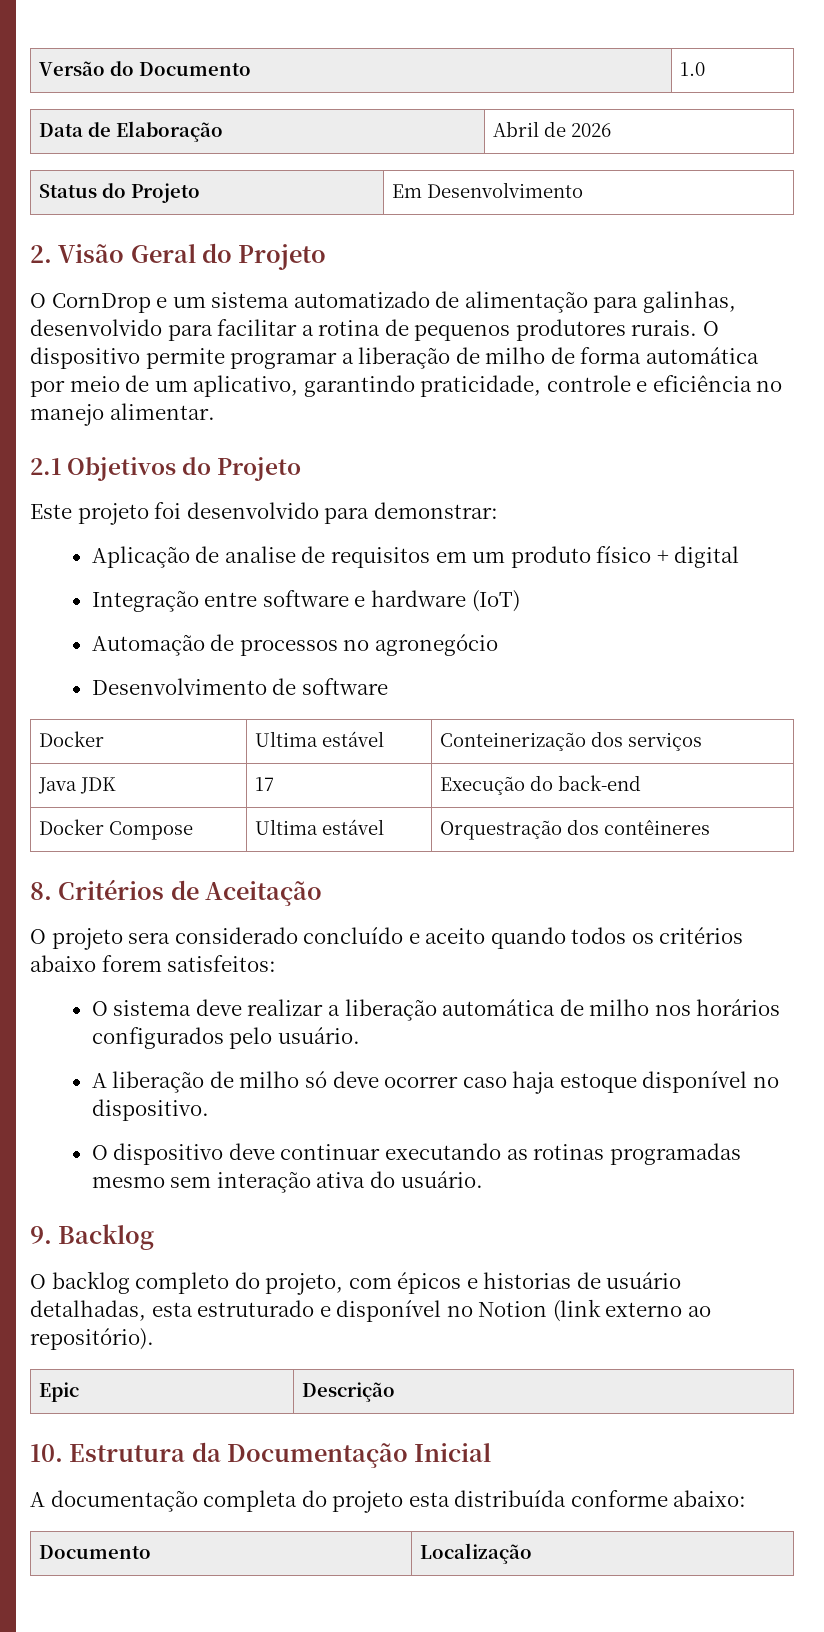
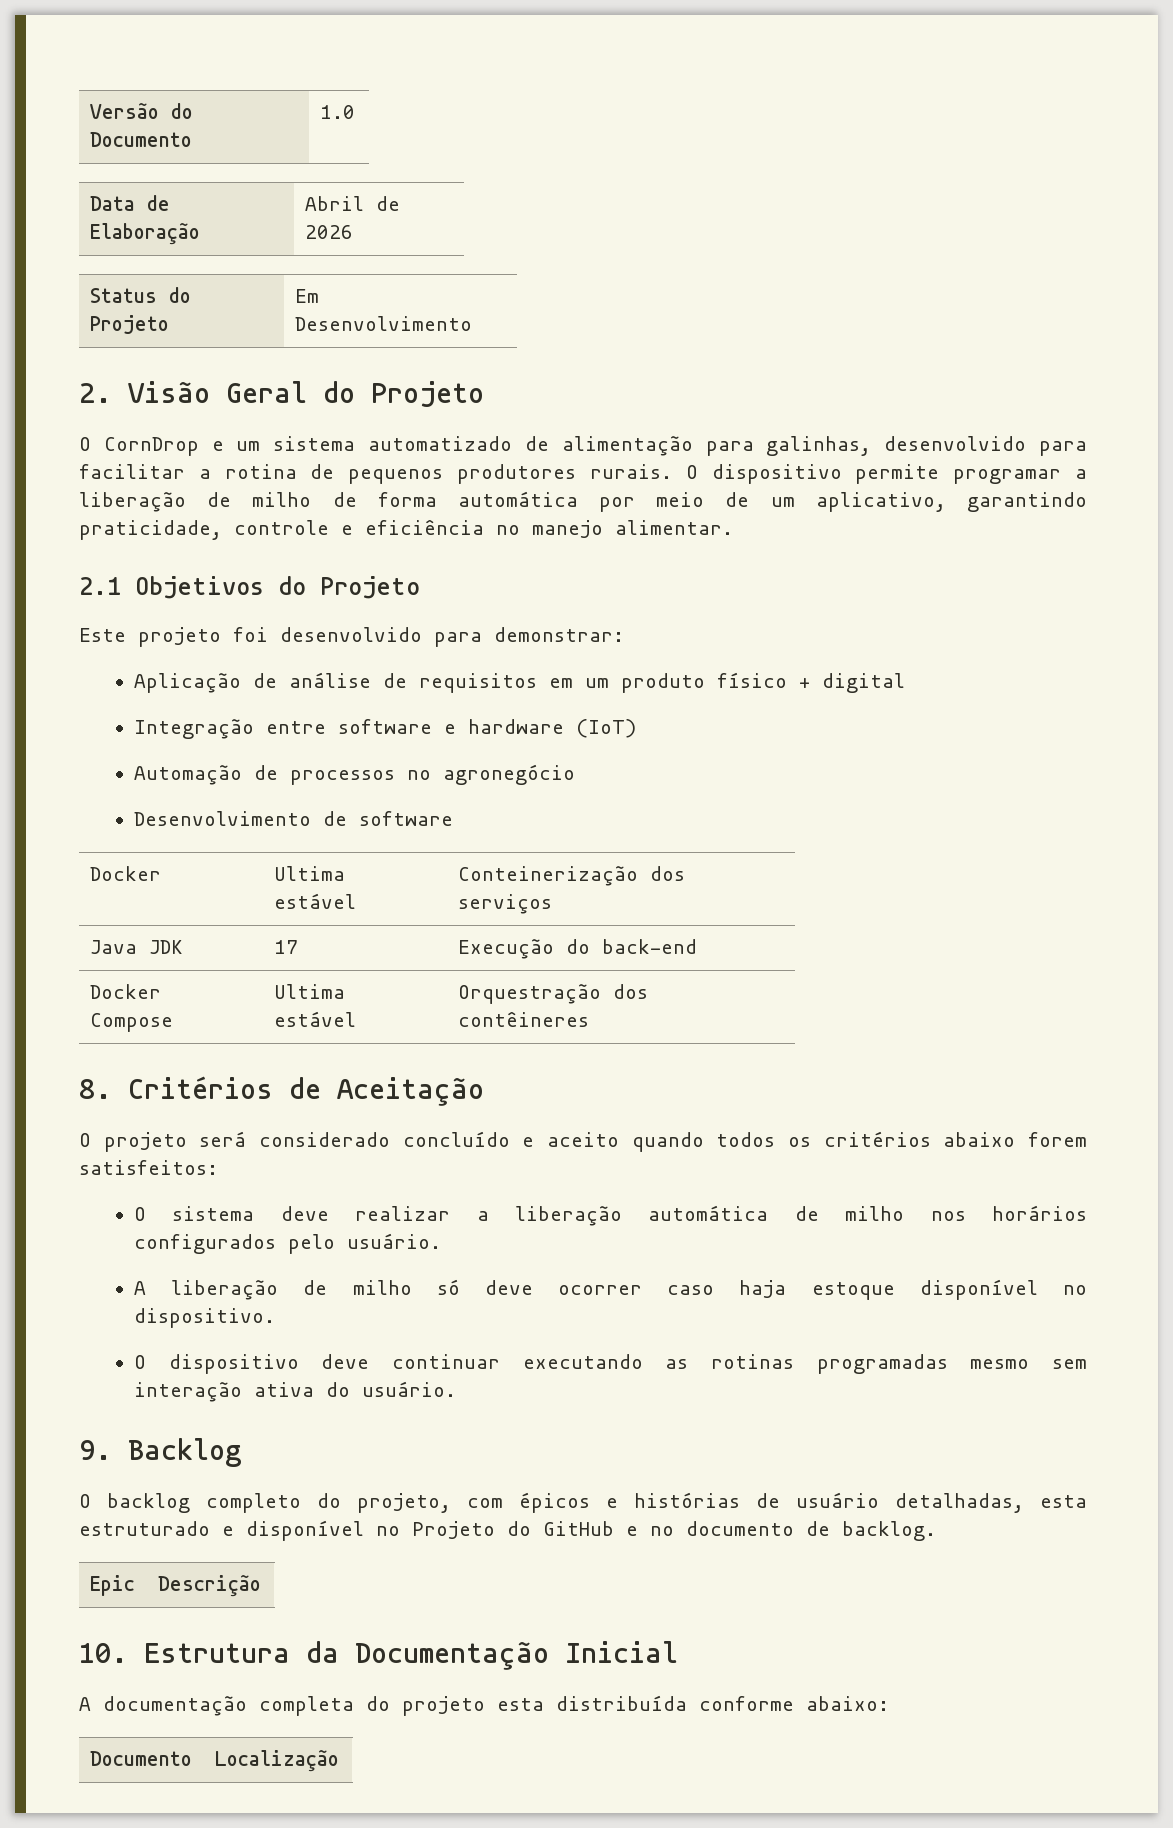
- Aplicação de analise de requisitos em um produto físico + digital
+ Aplicação de análise de requisitos em um produto físico + digital
- O projeto sera considerado concluído e aceito quando todos os critérios abaixo forem satisfeitos:
+ O projeto será considerado concluído e aceito quando todos os critérios abaixo forem satisfeitos:
- O backlog completo do projeto, com épicos e historias de usuário detalhadas, esta estruturado e disponível no Notion (link externo ao repositório).
+ O backlog completo do projeto, com épicos e histórias de usuário detalhadas, esta estruturado e disponível no Projeto do GitHub e no documento de backlog.

